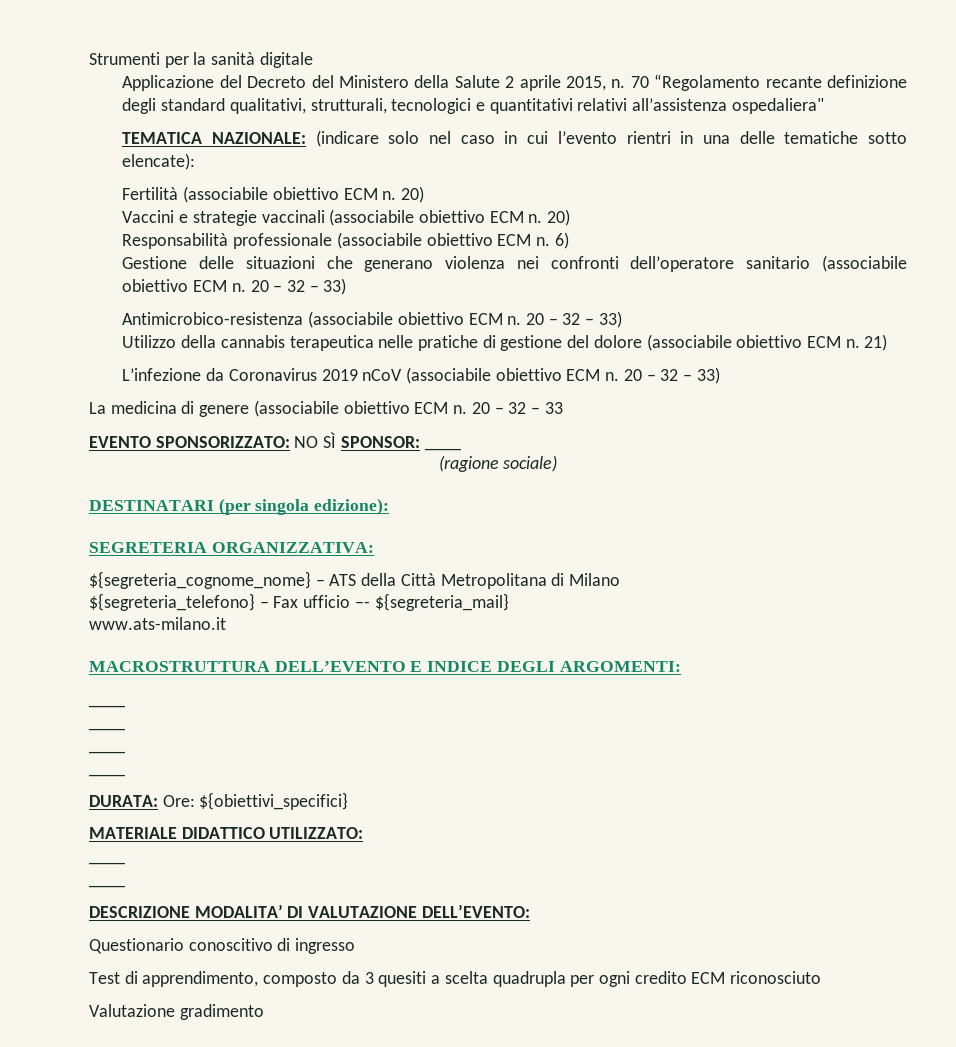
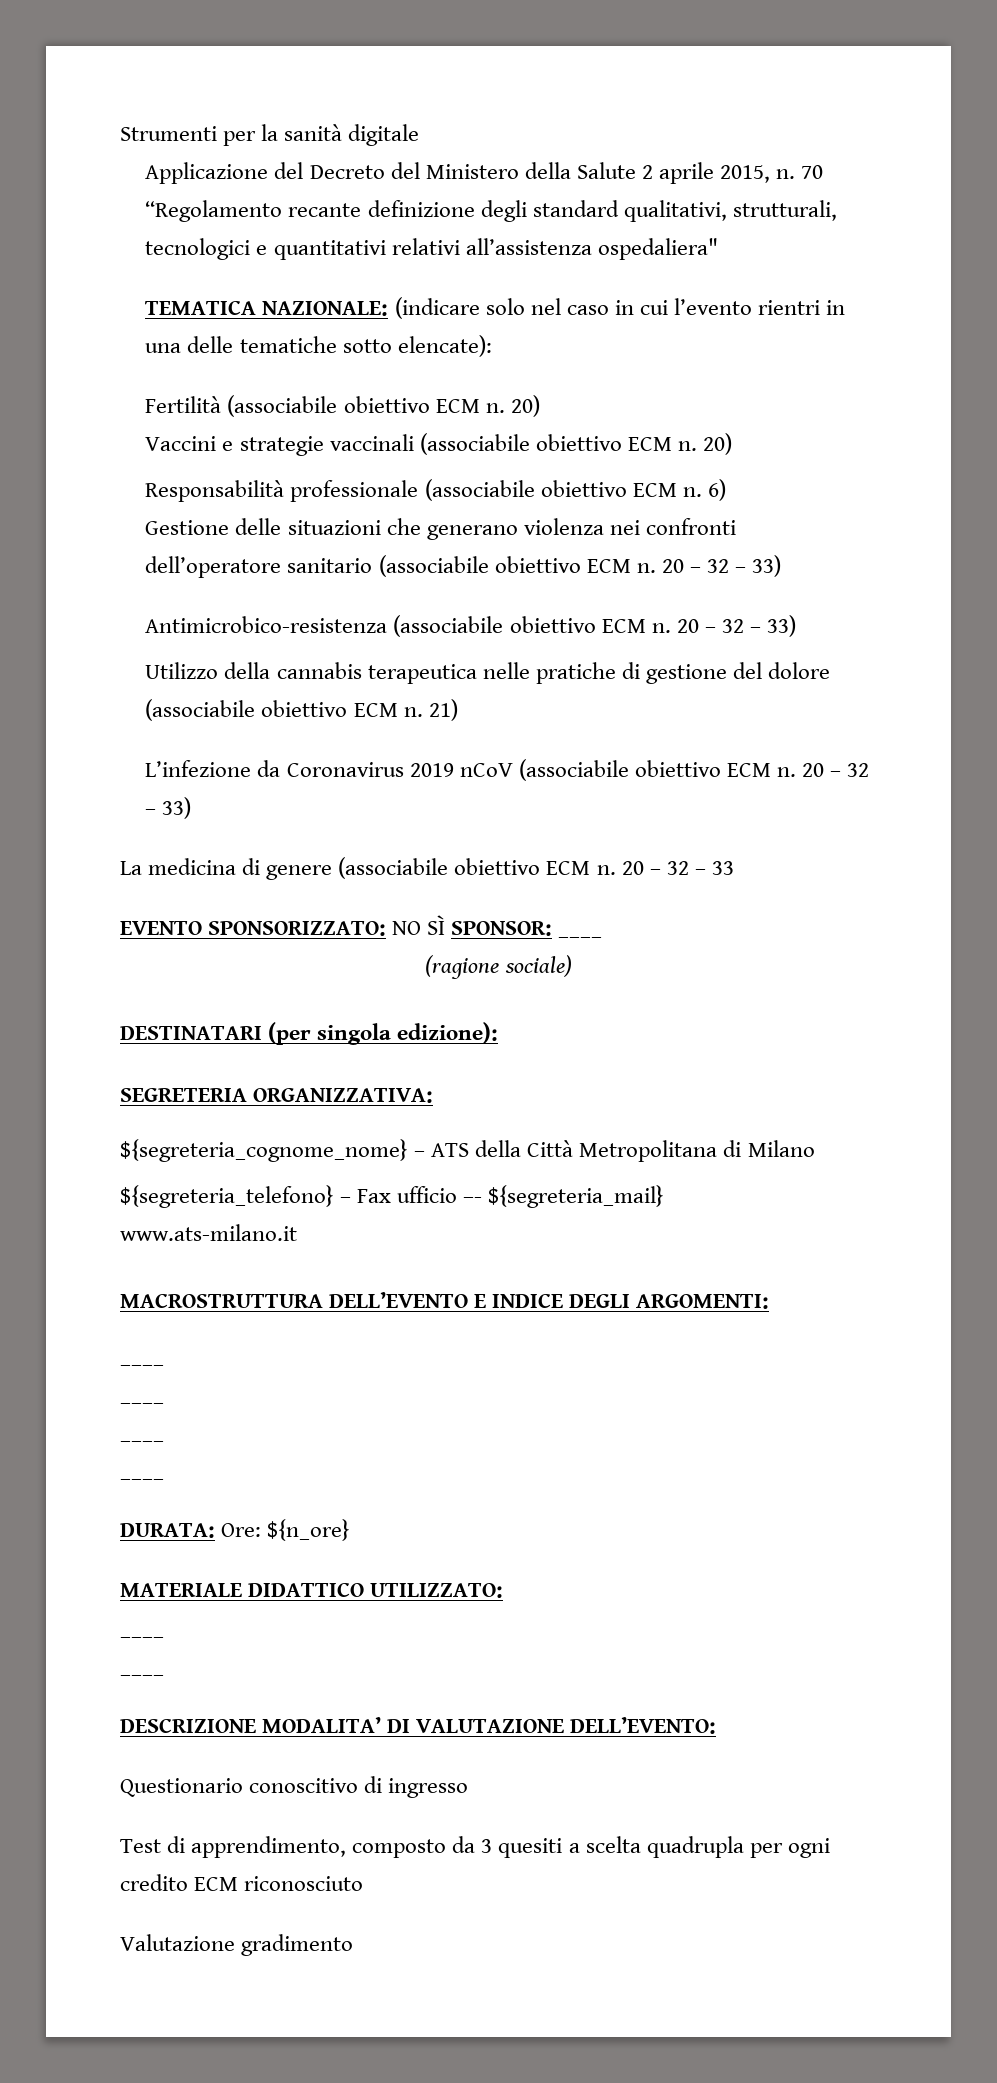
- DURATA: Ore: ${obiettivi_specifici}
+ DURATA: Ore: ${n_ore}

